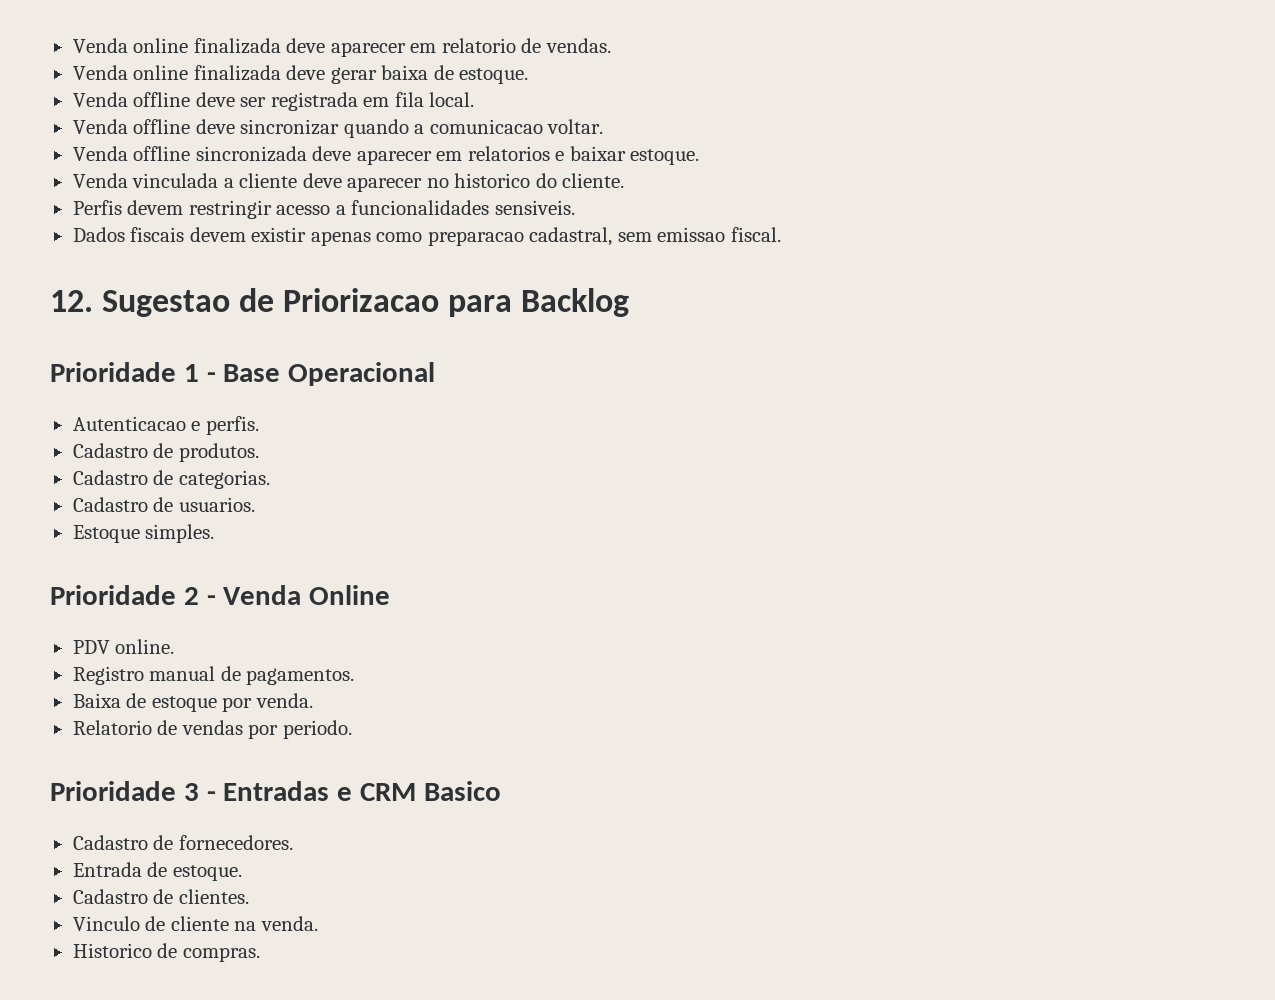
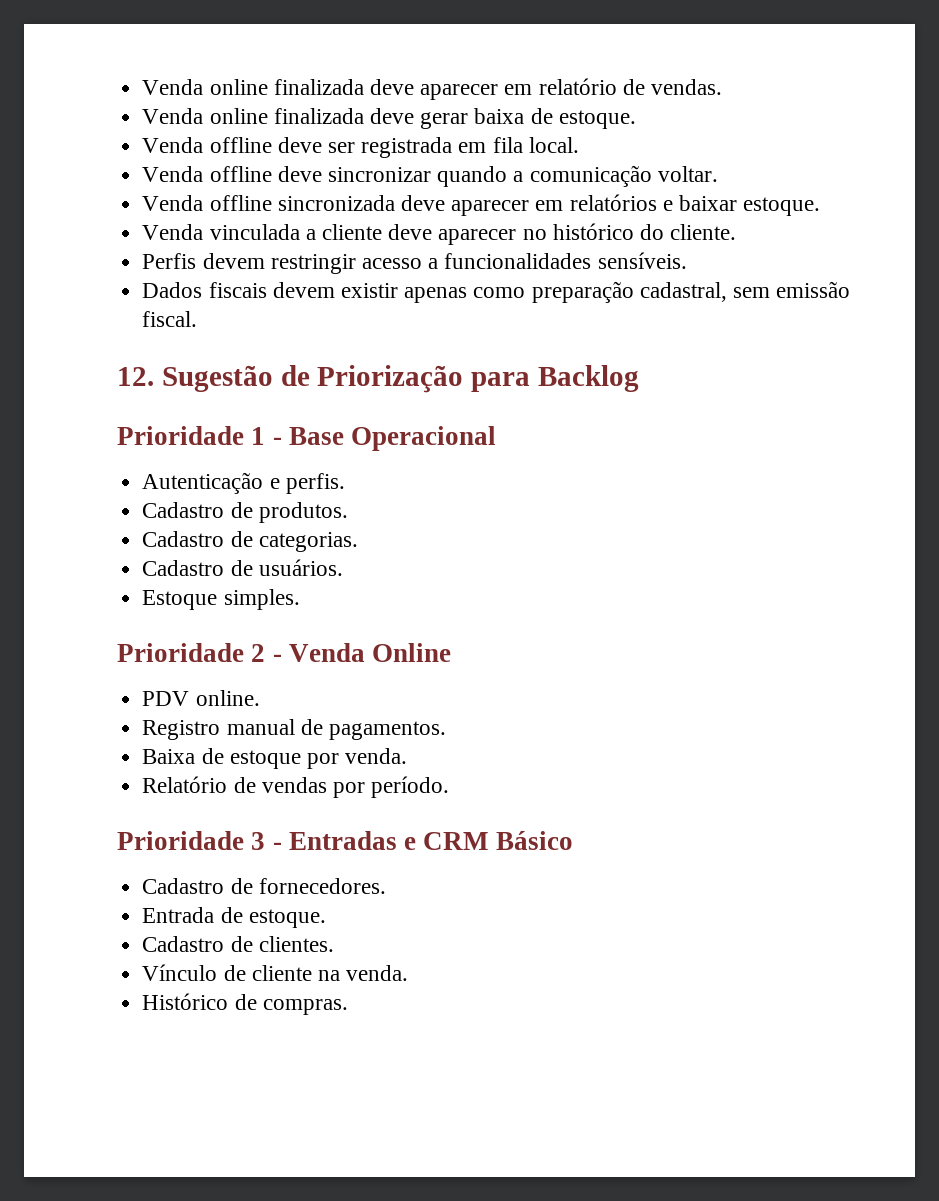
- Venda online finalizada deve aparecer em relatorio de vendas.
+ Venda online finalizada deve aparecer em relatório de vendas.
- Venda offline deve sincronizar quando a comunicacao voltar.
+ Venda offline deve sincronizar quando a comunicação voltar.
- Venda offline sincronizada deve aparecer em relatorios e baixar estoque.
+ Venda offline sincronizada deve aparecer em relatórios e baixar estoque.
- Venda vinculada a cliente deve aparecer no historico do cliente.
+ Venda vinculada a cliente deve aparecer no histórico do cliente.
- Perfis devem restringir acesso a funcionalidades sensiveis.
+ Perfis devem restringir acesso a funcionalidades sensíveis.
- Dados fiscais devem existir apenas como preparacao cadastral, sem emissao fiscal.
+ Dados fiscais devem existir apenas como preparação cadastral, sem emissão fiscal.
- 12. Sugestao de Priorizacao para Backlog
+ 12. Sugestão de Priorização para Backlog
- Autenticacao e perfis.
+ Autenticação e perfis.
- Cadastro de usuarios.
+ Cadastro de usuários.
- Relatorio de vendas por periodo.
+ Relatório de vendas por período.
- Prioridade 3 - Entradas e CRM Basico
+ Prioridade 3 - Entradas e CRM Básico
- Vinculo de cliente na venda.
+ Vínculo de cliente na venda.
- Historico de compras.
+ Histórico de compras.

